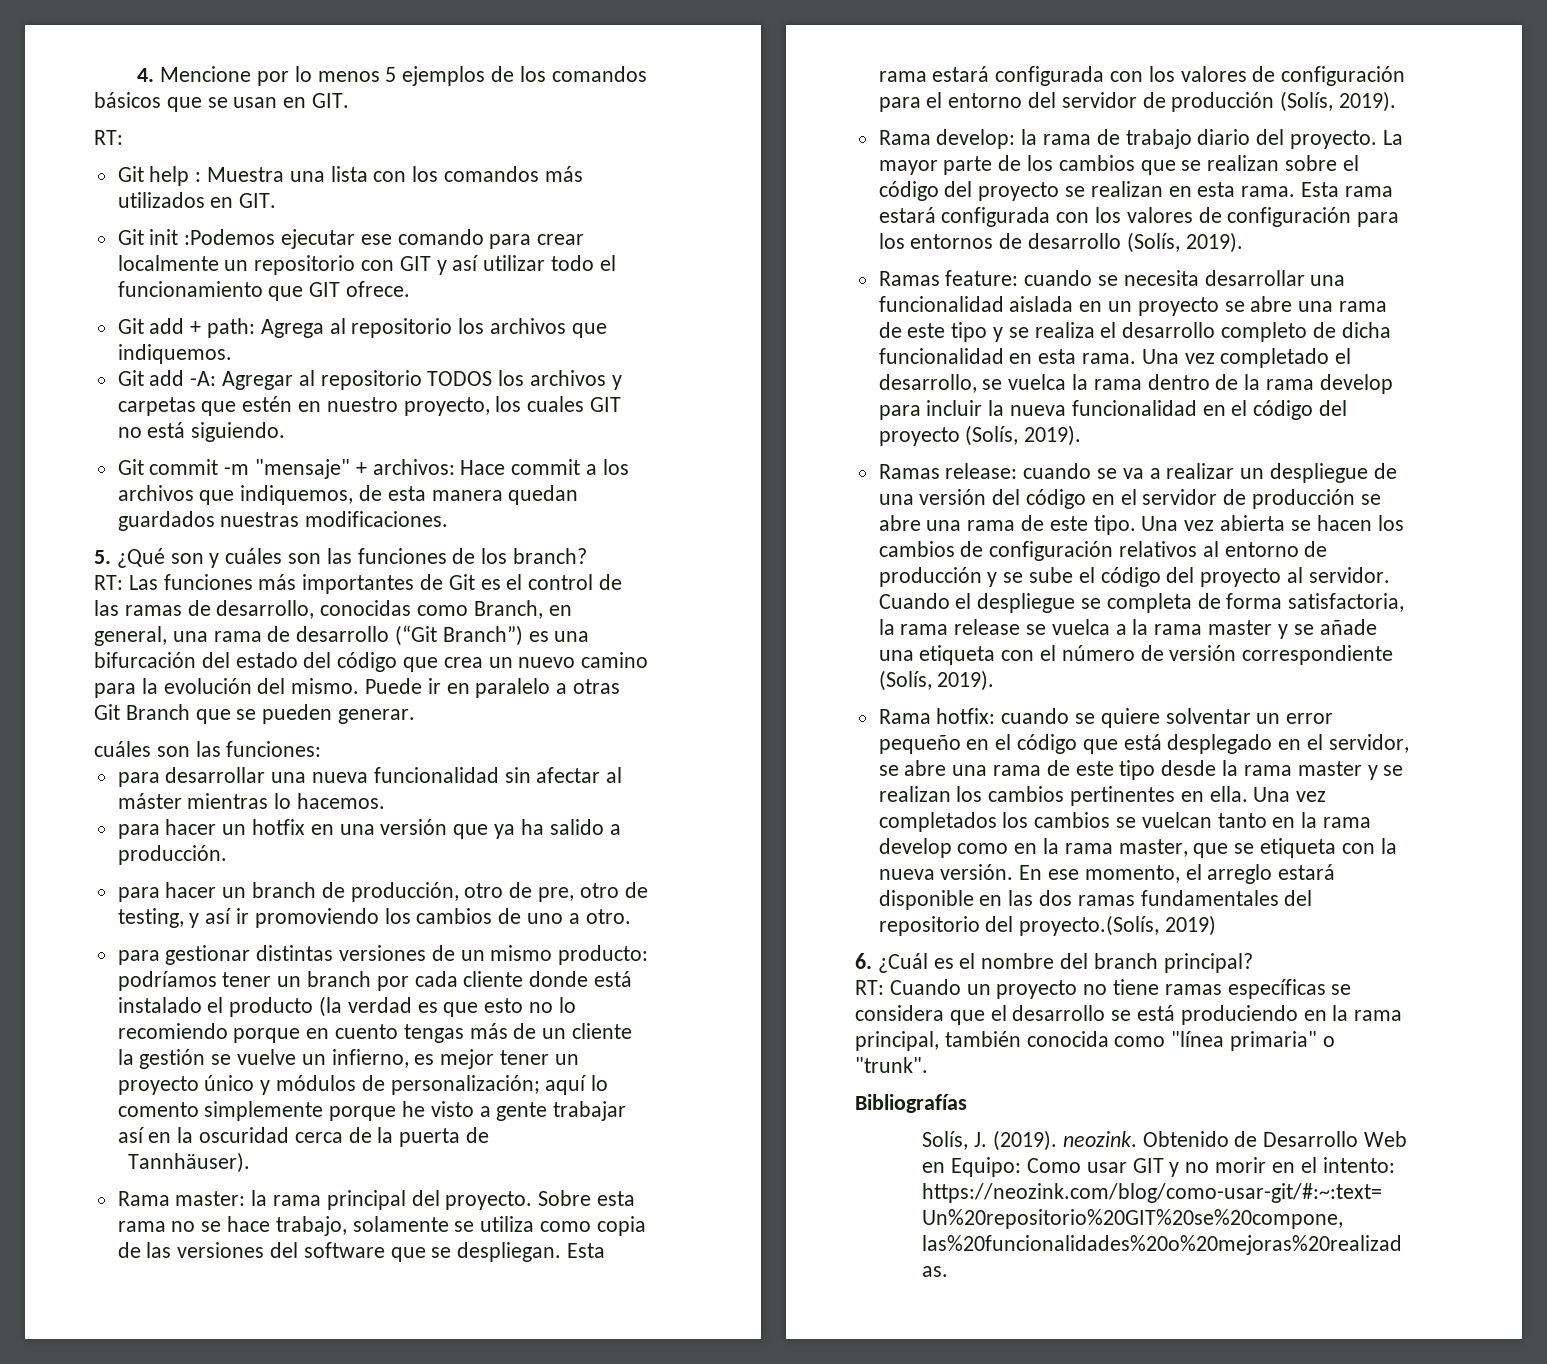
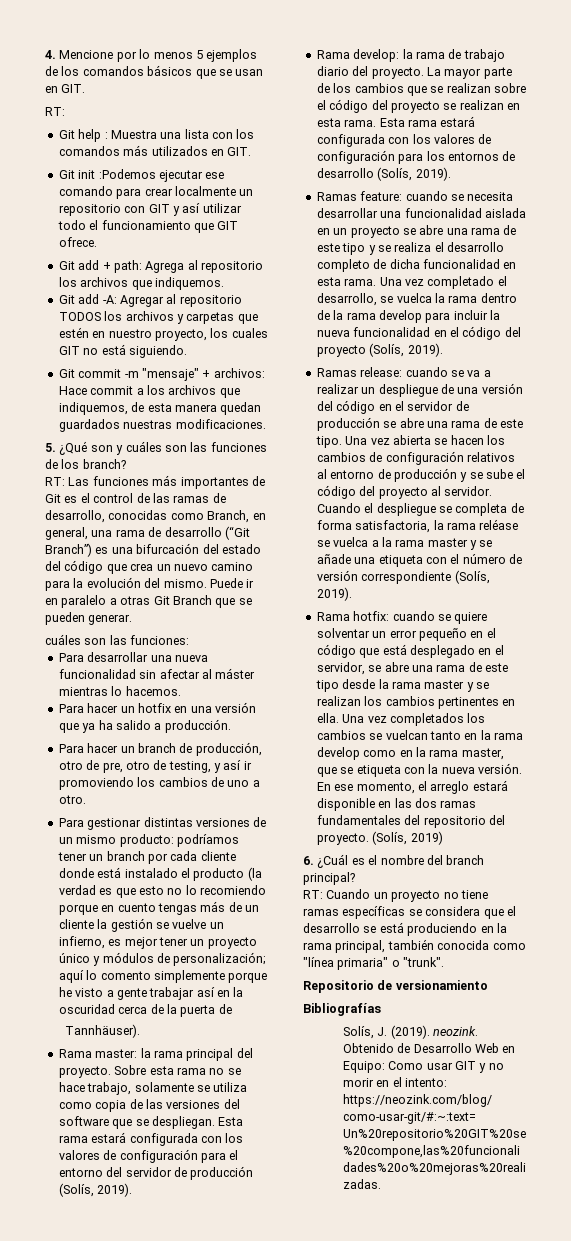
- para desarrollar una nueva funcionalidad sin afectar al máster mientras lo hacemos.
+ Para desarrollar una nueva funcionalidad sin afectar al máster mientras lo hacemos.
- para hacer un hotfix en una versión que ya ha salido a producción.
+ Para hacer un hotfix en una versión que ya ha salido a producción.
- para hacer un branch de producción, otro de pre, otro de testing, y así ir promoviendo los cambios de uno a otro.
+ Para hacer un branch de producción, otro de pre, otro de testing, y así ir promoviendo los cambios de uno a otro.
- para gestionar distintas versiones de un mismo producto:
+ Para gestionar distintas versiones de un mismo producto:
- Cuando el despliegue se completa de forma satisfactoria, la rama release se vuelca a la rama master y se añade una etiqueta con el número de versión correspondiente (Solís, 2019).
+ Cuando el despliegue se completa de forma satisfactoria, la rama reléase se vuelca a la rama master y se añade una etiqueta con el número de versión correspondiente (Solís, 2019).
- En ese momento, el arreglo estará disponible en las dos ramas fundamentales del repositorio del proyecto.(Solís, 2019)
+ En ese momento, el arreglo estará disponible en las dos ramas fundamentales del repositorio del proyecto. (Solís, 2019)
+ Repositorio de versionamiento

